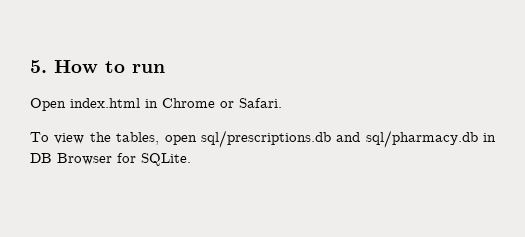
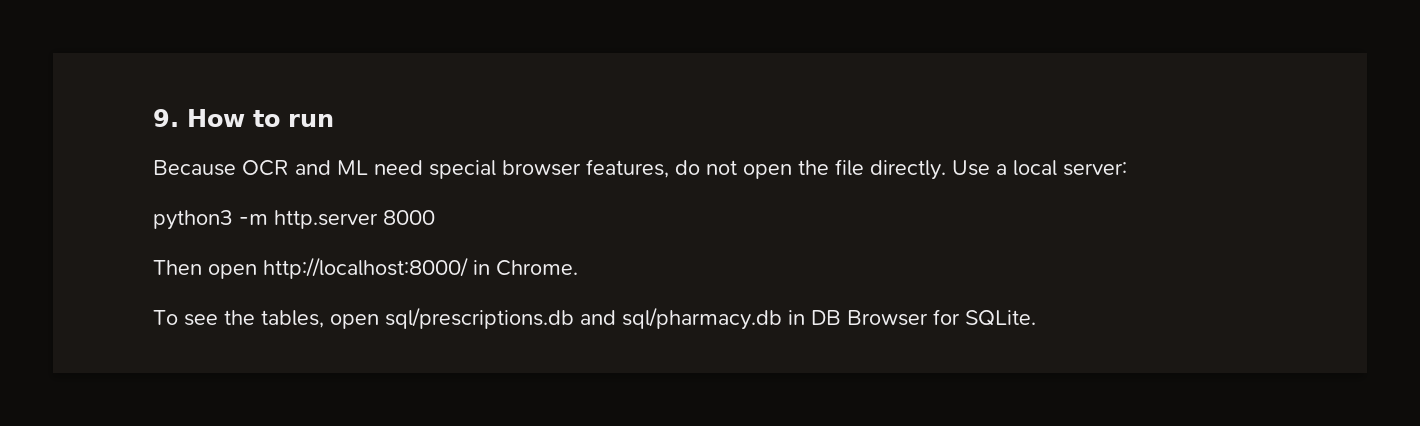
- 5. How to run
+ 9. How to run
- Open index.html in Chrome or Safari.
+ Because OCR and ML need special browser features, do not open the file directly. Use a local server:
+ python3 -m http.server 8000
+ Then open http://localhost:8000/ in Chrome.
- To view the tables, open sql/prescriptions.db and sql/pharmacy.db in DB Browser for SQLite.
+ To see the tables, open sql/prescriptions.db and sql/pharmacy.db in DB Browser for SQLite.

